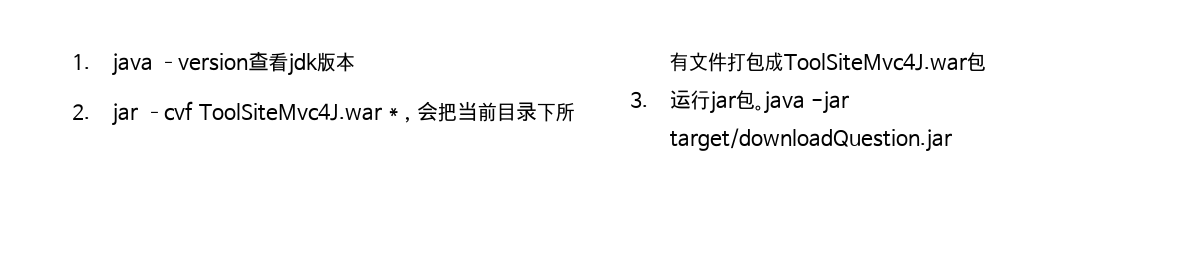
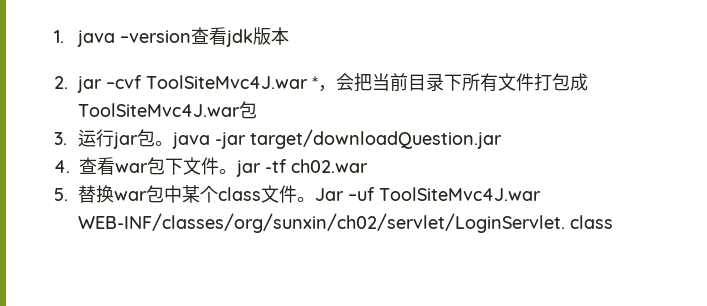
+ 4.查看war包下文件。jar -tf ch02.war
+ 5.替换war包中某个class文件。Jar –uf ToolSiteMvc4J.war WEB-INF/classes/org/sunxin/ch02/servlet/LoginServlet. class

